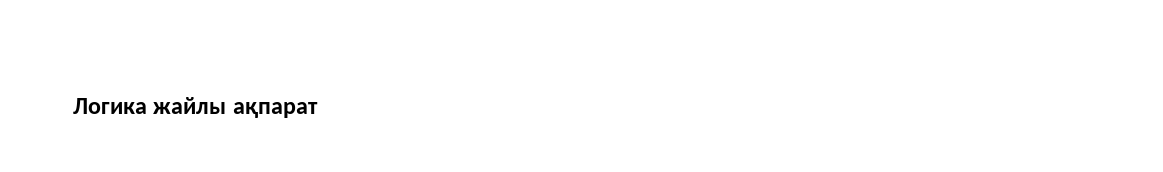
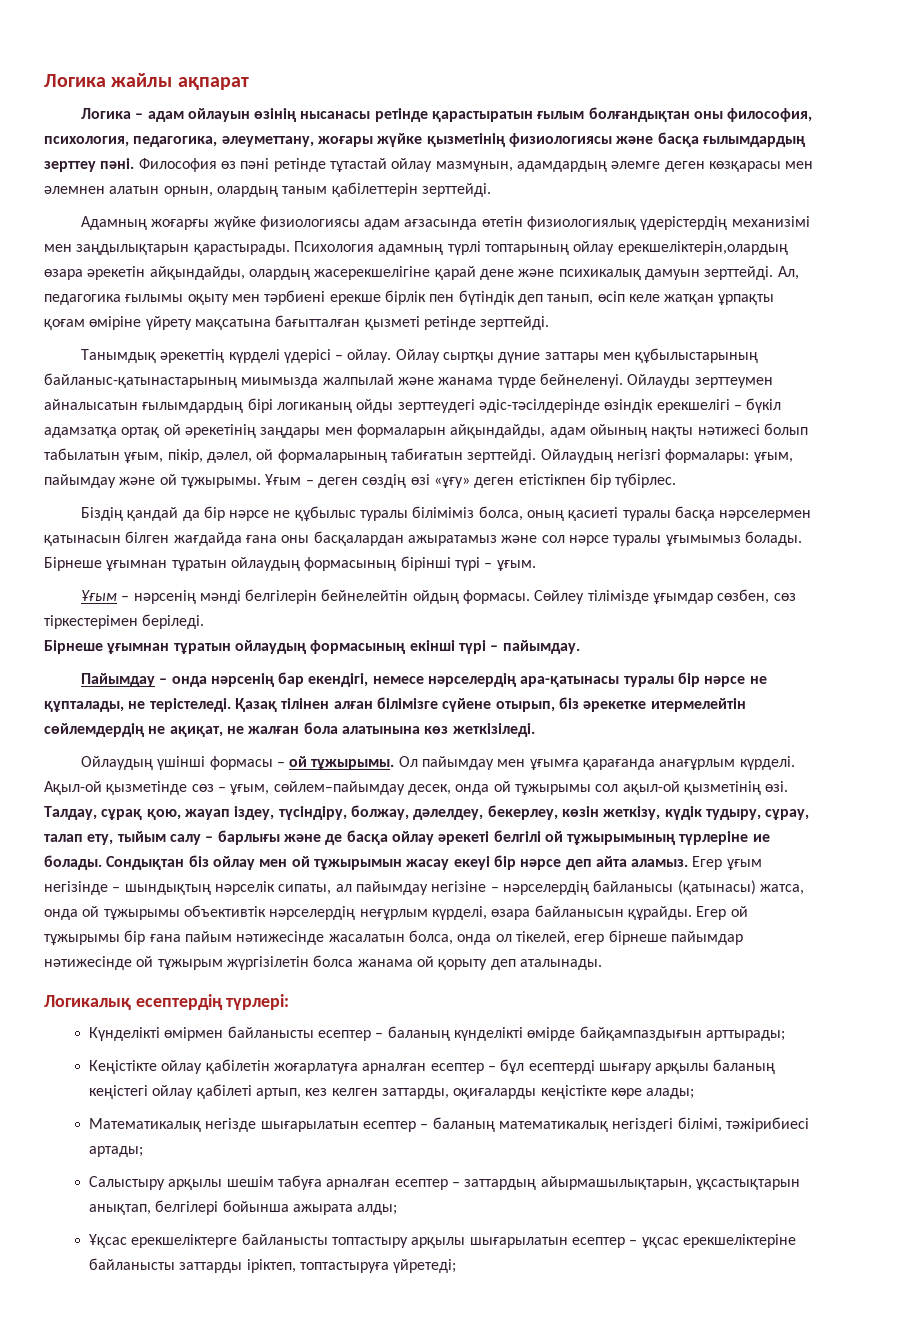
+ Логика – адам ойлауын өзінің нысанасы ретінде қарастыратын ғылым болғандықтан оны философия, психология, педагогика, әлеуметтану, жоғары жүйке қызметінің физиологиясы және басқа ғылымдардың зерттеу пәні. Философия өз пәні ретінде тұтастай ойлау мазмұнын, адамдардың әлемге деген көзқарасы мен әлемнен алатын орнын, олардың таным қабілеттерін зерттейді.
+ Адамның жоғарғы жүйке физиологиясы адам ағзасында өтетін физиологиялық үдерістердің механизімі мен заңдылықтарын қарастырады. Психология адамның түрлі топтарының ойлау ерекшеліктерін,олардың өзара әрекетін айқындайды, олардың жасерекшелігіне қарай дене және психикалық дамуын зерттейді. Ал, педагогика ғылымы оқыту мен тәрбиені ерекше бірлік пен бүтіндік деп танып, өсіп келе жатқан ұрпақты қоғам өміріне үйрету мақсатына бағытталған қызметі ретінде зерттейді.
+ Танымдық әрекеттің күрделі үдерісі – ойлау. Ойлау сыртқы дүние заттары мен құбылыстарының байланыс-қатынастарының миымызда жалпылай және жанама түрде бейнеленуі. Ойлауды зерттеумен айналысатын ғылымдардың бірі логиканың ойды зерттеудегі әдіс-тәсілдерінде өзіндік ерекшелігі – бүкіл адамзатқа ортақ ой әрекетінің заңдары мен формаларын айқындайды, адам ойының нақты нәтижесі болып табылатын ұғым, пікір, дәлел, ой формаларының табиғатын зерттейді. Ойлаудың негізгі формалары: ұғым, пайымдау және ой тұжырымы. Ұғым – деген сөздің өзі «ұғу» деген етістікпен бір түбірлес.
+ Біздің қандай да бір нәрсе не құбылыс туралы біліміміз болса, оның қасиеті туралы басқа нәрселермен қатынасын білген жағдайда ғана оны басқалардан ажыратамыз және сол нәрсе туралы ұғымымыз болады. Бірнеше ұғымнан тұратын ойлаудың формасының бірінші түрі – ұғым.
+ Ұғым – нәрсенің мәнді белгілерін бейнелейтін ойдың формасы. Сөйлеу тілімізде ұғымдар сөзбен, сөз тіркестерімен беріледі.
+ Бірнеше ұғымнан тұратын ойлаудың формасының екінші түрі – пайымдау.
+ Пайымдау – онда нәрсенің бар екендігі, немесе нәрселердің ара-қатынасы туралы бір нәрсе не құпталады, не терістеледі. Қазақ тілінен алған білімізге сүйене отырып, біз әрекетке итермелейтін сөйлемдердің не ақиқат, не жалған бола алатынына көз жеткізіледі.
+ Ойлаудың үшінші формасы – ой тұжырымы. Ол пайымдау мен ұғымға қарағанда анағұрлым күрделі. Ақыл-ой қызметінде сөз – ұғым, сөйлем–пайымдау десек, онда ой тұжырымы сол ақыл-ой қызметінің өзі. Талдау, сұрақ қою, жауап іздеу, түсіндіру, болжау, дәлелдеу, бекерлеу, көзін жеткізу, күдік тудыру, сұрау, талап ету, тыйым салу – барлығы және де басқа ойлау әрекеті белгілі ой тұжырымының түрлеріне ие болады. Сондықтан біз ойлау мен ой тұжырымын жасау екеуі бір нәрсе деп айта аламыз. Егер ұғым негізінде – шындықтың нәрселік сипаты, ал пайымдау негізіне – нәрселердің байланысы (қатынасы) жатса, онда ой тұжырымы объективтік нәрселердің неғұрлым күрделі, өзара байланысын құрайды. Егер ой тұжырымы бір ғана пайым нәтижесінде жасалатын болса, онда ол тікелей, егер бірнеше пайымдар нәтижесінде ой тұжырым жүргізілетін болса жанама ой қорыту деп аталынады.
+ Логикалық есептердің түрлері:
+ Күнделікті өмірмен байланысты есептер – баланың күнделікті өмірде байқампаздығын арттырады;
+ Кеңістікте ойлау қабілетін жоғарлатуға арналған есептер – бұл есептерді шығару арқылы баланың кеңістегі ойлау қабілеті артып, кез келген заттарды, оқиғаларды кеңістікте көре алады;
+ Математикалық негізде шығарылатын есептер – баланың математикалық негіздегі білімі, тәжірибиесі артады;
+ Салыстыру арқылы шешім табуға арналған есептер – заттардың айырмашылықтарын, ұқсастықтарын анықтап, белгілері бойынша ажырата алды;
+ Ұқсас ерекшеліктерге байланысты топтастыру арқылы шығарылатын есептер – ұқсас ерекшеліктеріне байланысты заттарды іріктеп, топтастыруға үйретеді;

